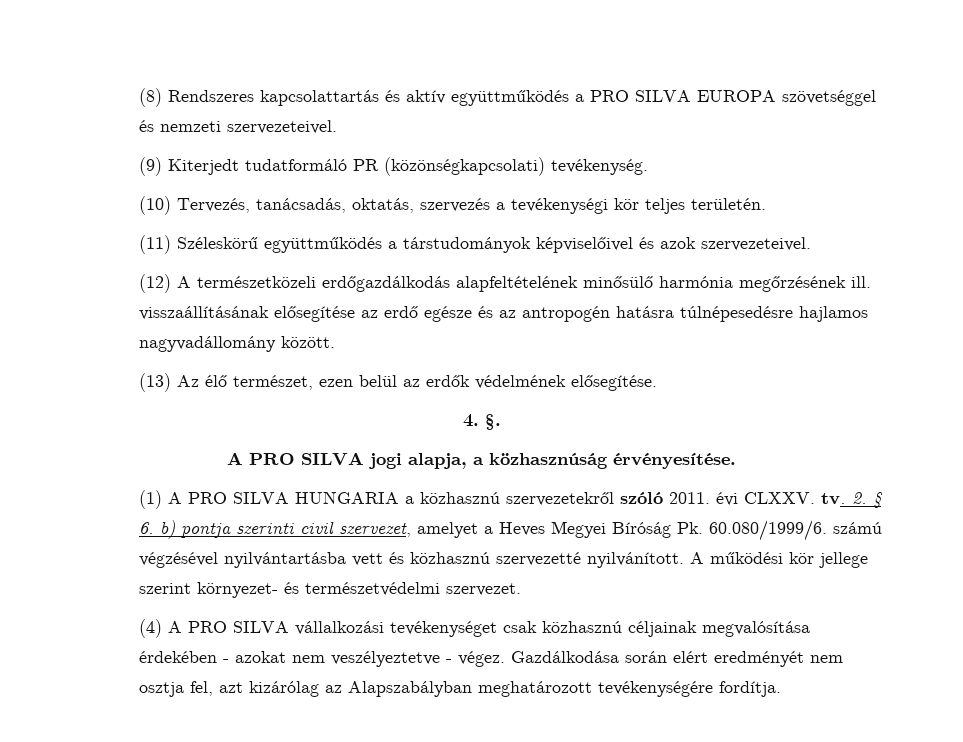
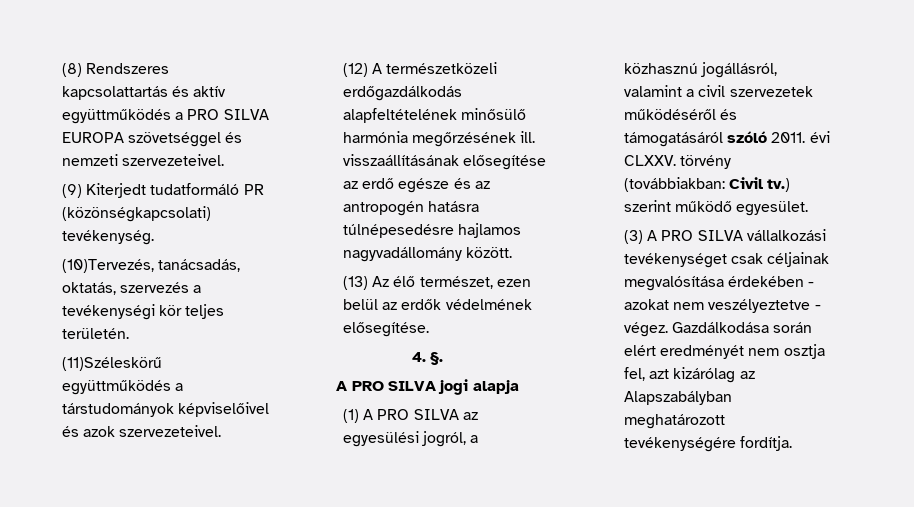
- (10) Tervezés, tanácsadás, oktatás, szervezés a tevékenységi kör teljes területén.
+ (10)Tervezés, tanácsadás, oktatás, szervezés a tevékenységi kör teljes területén.
- (11) Széleskörű együttműködés a társtudományok képviselőivel és azok szervezeteivel.
+ (11)Széleskörű együttműködés a társtudományok képviselőivel és azok szervezeteivel.
- A PRO SILVA jogi alapja, a közhasznúság érvényesítése.
+ A PRO SILVA jogi alapja
- (1) A PRO SILVA HUNGARIA a közhasznú szervezetekről szóló 2011. évi CLXXV. tv. 2. § 6. b) pontja szerinti civil szervezet, amelyet a Heves Megyei Bíróság Pk. 60.080/1999/6. számú végzésével nyilvántartásba vett és közhasznú szervezetté nyilvánított. A működési kör jellege szerint környezet- és természetvédelmi szervezet.
- (4) A PRO SILVA vállalkozási tevékenységet csak közhasznú céljainak megvalósítása érdekében - azokat nem veszélyeztetve - végez.
+ (1) A PRO SILVA az egyesülési jogról, a közhasznú jogállásról, valamint a civil szervezetek működéséről és támogatásáról szóló 2011. évi CLXXV. törvény (továbbiakban: Civil tv.) szerint működő egyesület.
+ (3) A PRO SILVA vállalkozási tevékenységet csak céljainak megvalósítása érdekében - azokat nem veszélyeztetve - végez.

